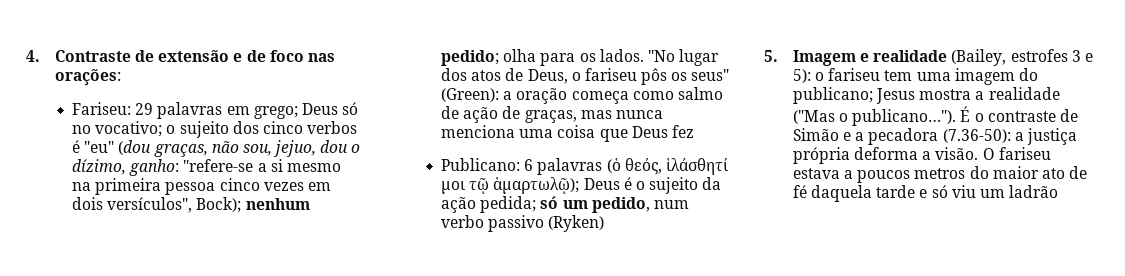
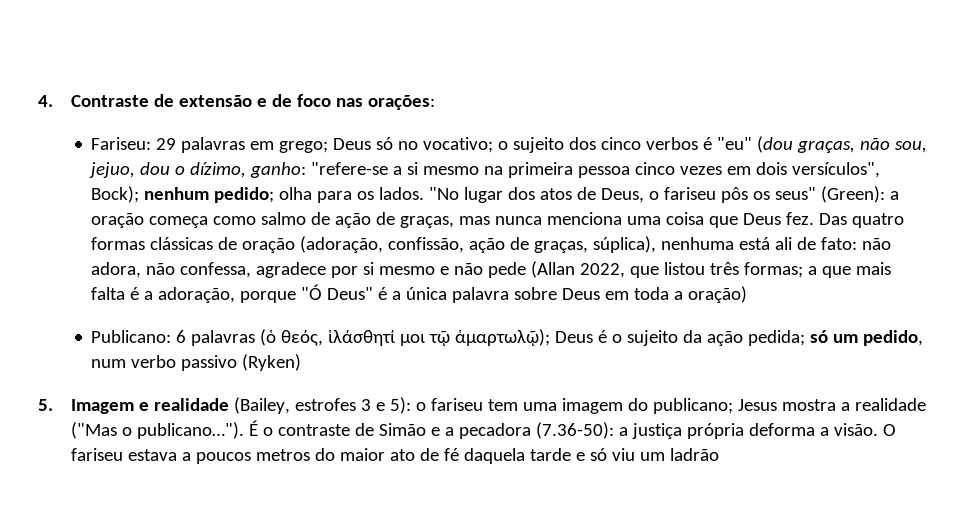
- "No lugar dos atos de Deus, o fariseu pôs os seus" (Green): a oração começa como salmo de ação de graças, mas nunca menciona uma coisa que Deus fez
+ "No lugar dos atos de Deus, o fariseu pôs os seus" (Green): a oração começa como salmo de ação de graças, mas nunca menciona uma coisa que Deus fez. Das quatro formas clássicas de oração (adoração, confissão, ação de graças, súplica), nenhuma está ali de fato: não adora, não confessa, agradece por si mesmo e não pede (Allan 2022, que listou três formas; a que mais falta é a adoração, porque "Ó Deus" é a única palavra sobre Deus em toda a oração)

